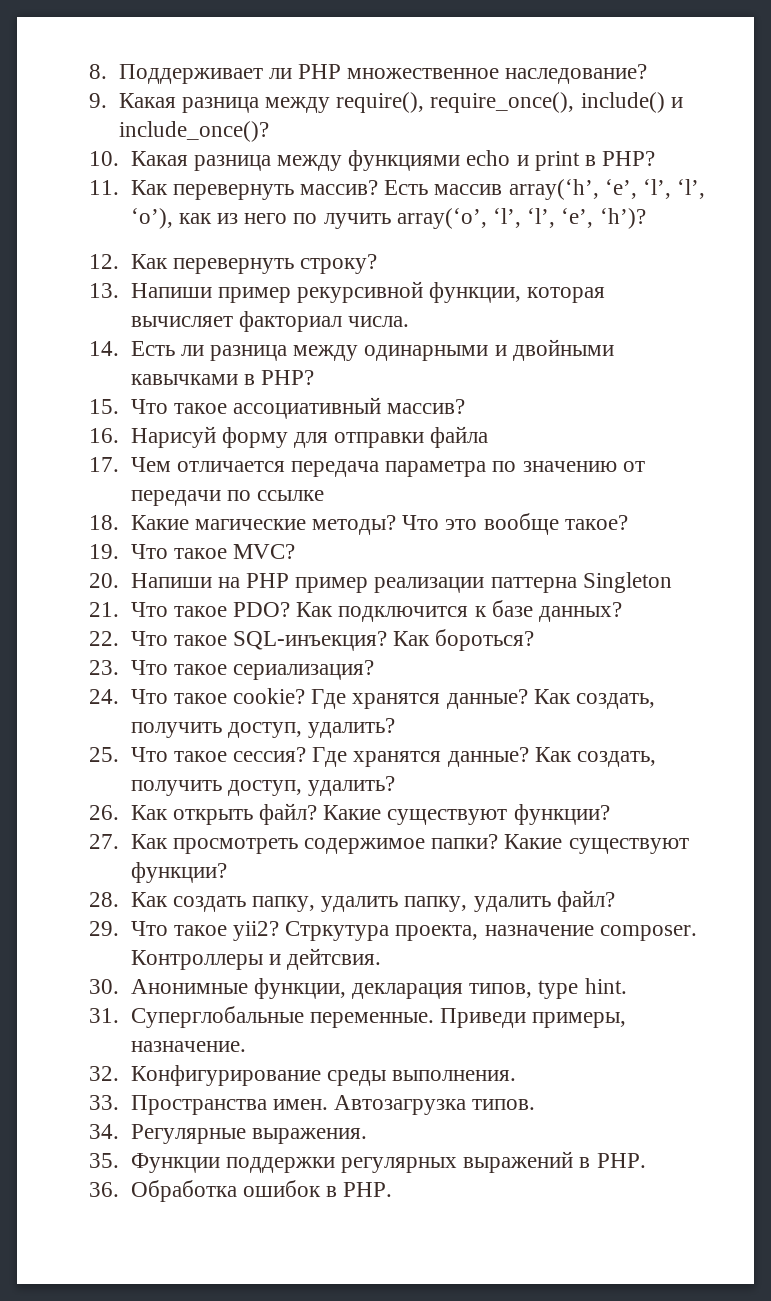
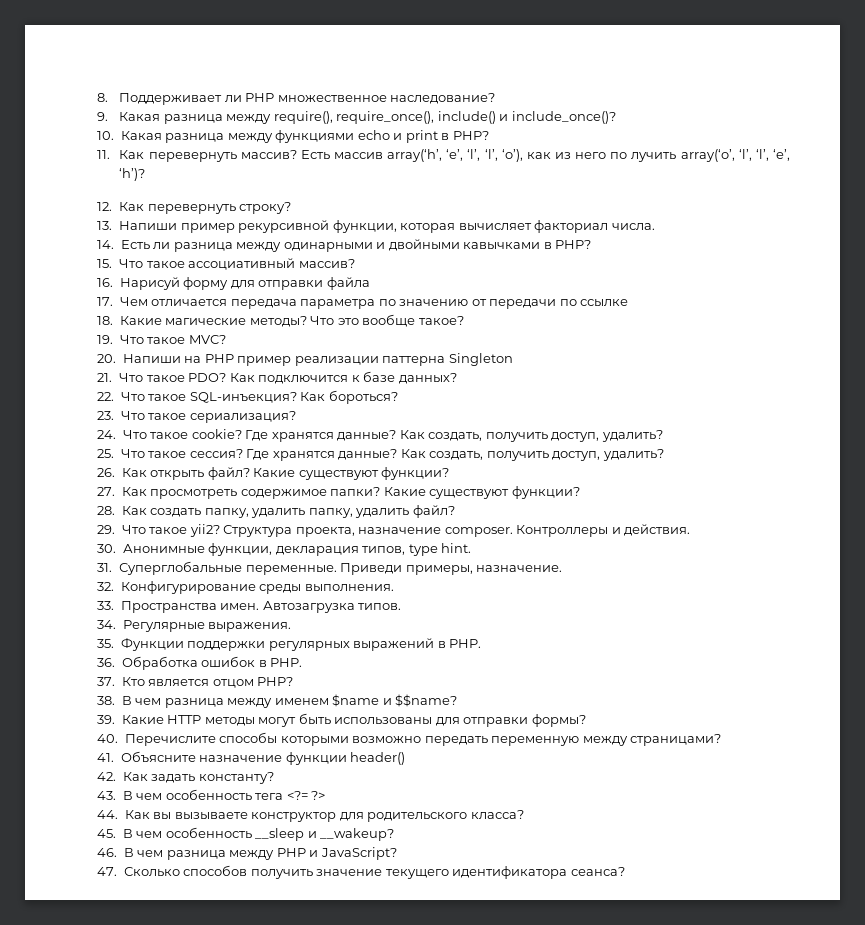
- Стркутура проекта, назначение composer.
+ Структура проекта, назначение composer.
- Контроллеры и дейтсвия.
+ Контроллеры и действия.
+ 37. Кто является отцом PHP?
+ 38. В чем разница между именем $name и $$name?
+ 39. Какие HTTP методы могут быть использованы для отправки формы?
+ 40. Перечислите способы которыми возможно передать переменную между страницами?
+ 41. Объясните назначение функции header()
+ 42. Как задать константу?
+ 43. В чем особенность тега <?= ?>
+ 44. Как вы вызываете конструктор для родительского класса?
+ 45. В чем особенность __sleep и __wakeup?
+ 46. В чем разница между PHP и JavaScript?
+ 47. Сколько способов получить значение текущего идентификатора сеанса?

